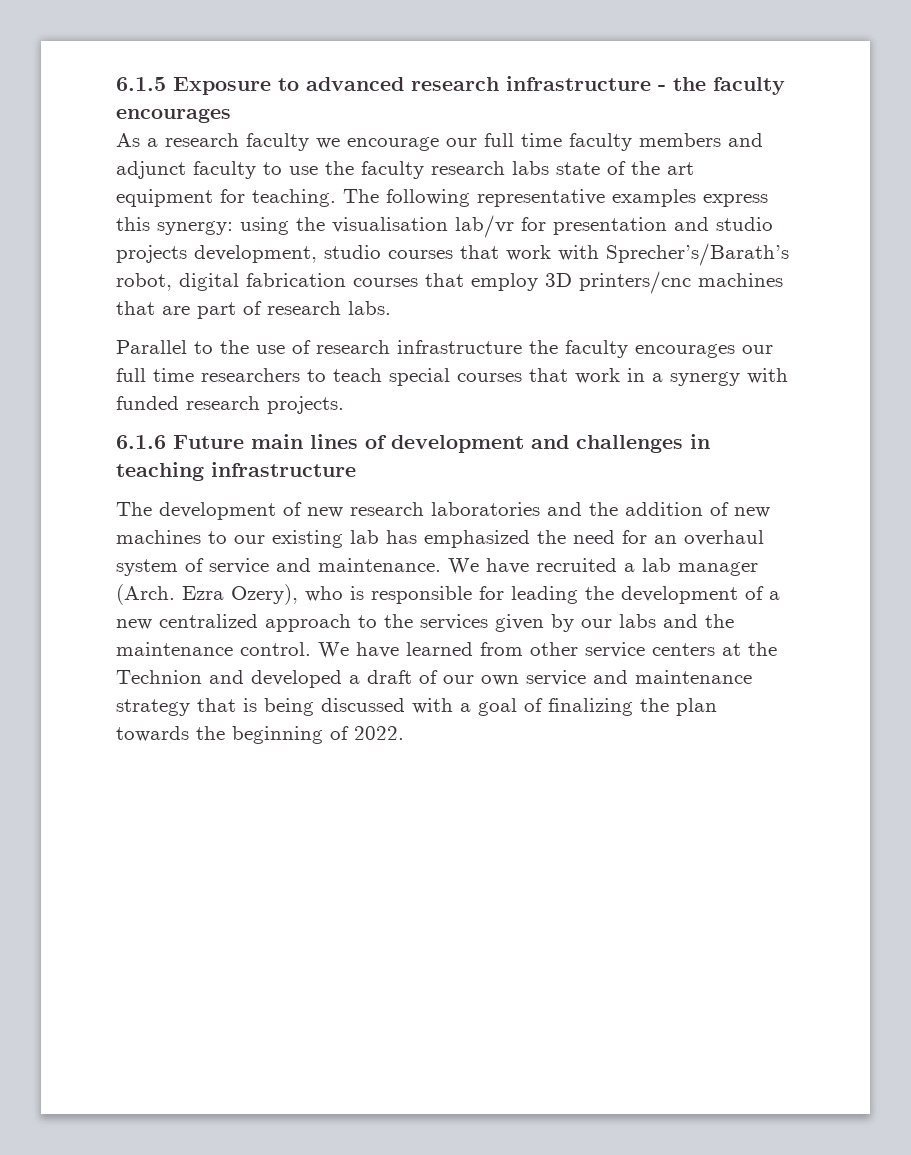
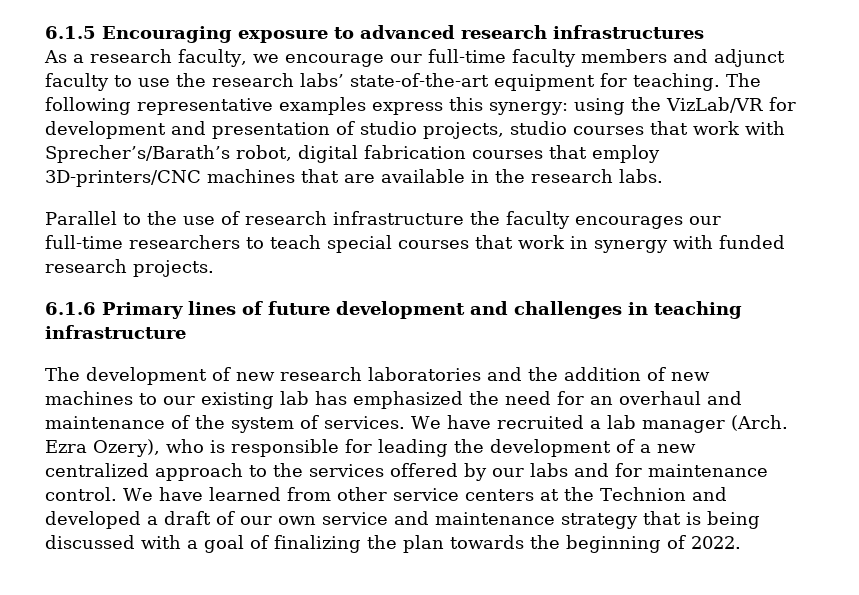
- 6.1.5 Exposure to advanced research infrastructure - the faculty encourages
+ 6.1.5 Encouraging exposure to advanced research infrastructures
- As a research faculty we encourage our full time faculty members and adjunct faculty to use the faculty research labs state of the art equipment for teaching.
+ As a research faculty, we encourage our full-time faculty members and adjunct faculty to use the research labs’ state-of-the-art equipment for teaching.
- The following representative examples express this synergy: using the visualisation lab/vr for presentation and studio projects development, studio courses that work with Sprecher’s/Barath’s robot, digital fabrication courses that employ 3D printers/cnc machines that are part of research labs.
+ The following representative examples express this synergy: using the VizLab/VR for development and presentation of studio projects, studio courses that work with Sprecher’s/Barath’s robot, digital fabrication courses that employ 3D-printers/CNC machines that are available in the research labs.
- Parallel to the use of research infrastructure the faculty encourages our full time researchers to teach special courses that work in a synergy with funded research projects.
+ Parallel to the use of research infrastructure the faculty encourages our full-time researchers to teach special courses that work in synergy with funded research projects.
- 6.1.6 Future main lines of development and challenges in teaching infrastructure
+ 6.1.6 Primary lines of future development and challenges in teaching infrastructure
- The development of new research laboratories and the addition of new machines to our existing lab has emphasized the need for an overhaul system of service and maintenance.
+ The development of new research laboratories and the addition of new machines to our existing lab has emphasized the need for an overhaul and maintenance of the system of services.
- Ezra Ozery), who is responsible for leading the development of a new centralized approach to the services given by our labs and the maintenance control.
+ Ezra Ozery), who is responsible for leading the development of a new centralized approach to the services offered by our labs and for maintenance control.

